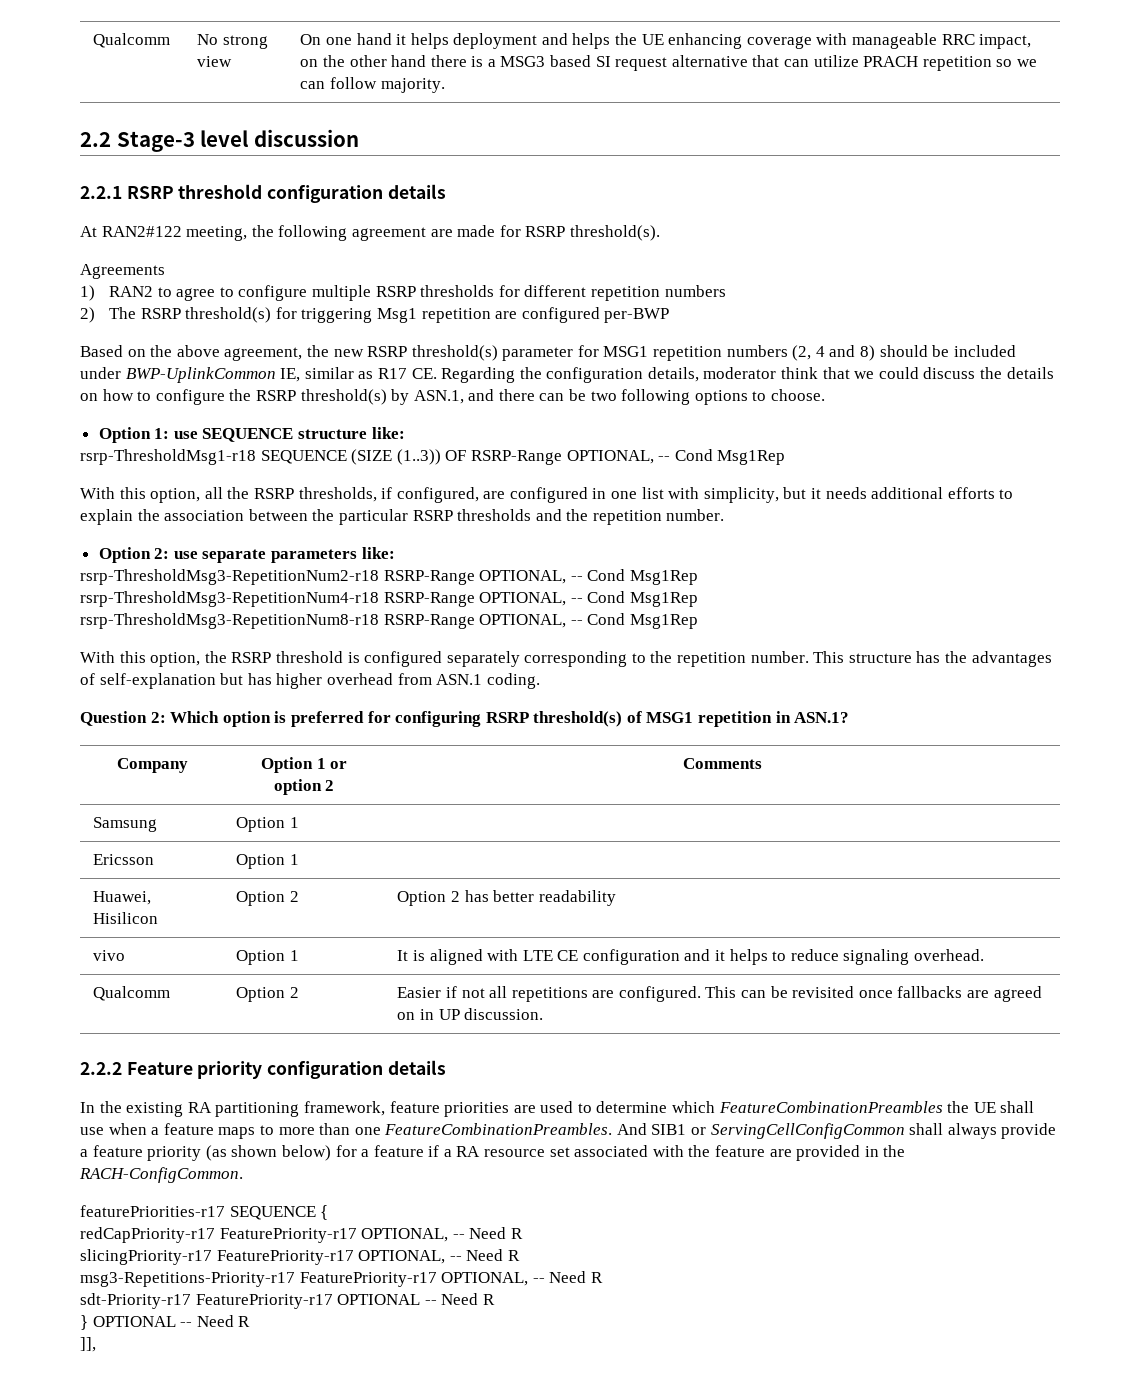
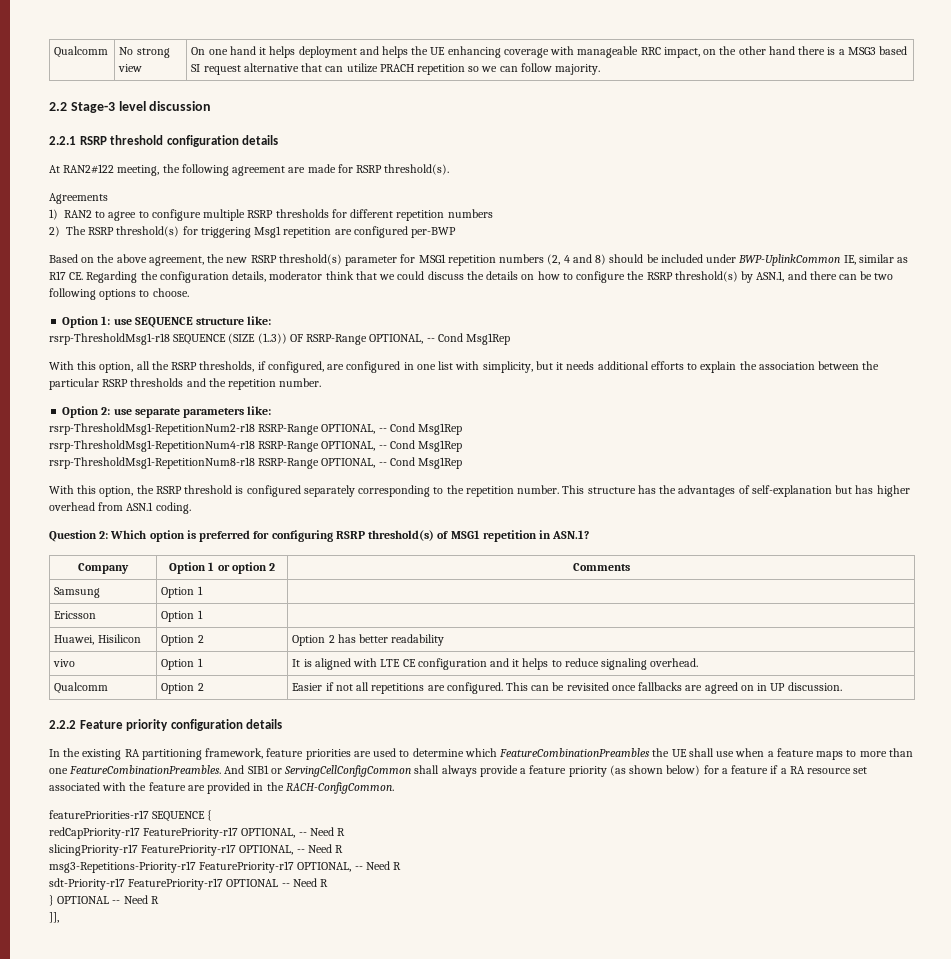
- rsrp-ThresholdMsg3-RepetitionNum2-r18 RSRP-Range OPTIONAL, -- Cond Msg1Rep
- rsrp-ThresholdMsg3-RepetitionNum4-r18 RSRP-Range OPTIONAL, -- Cond Msg1Rep
- rsrp-ThresholdMsg3-RepetitionNum8-r18 RSRP-Range OPTIONAL, -- Cond Msg1Rep
+ rsrp-ThresholdMsg1-RepetitionNum2-r18 RSRP-Range OPTIONAL, -- Cond Msg1Rep
+ rsrp-ThresholdMsg1-RepetitionNum4-r18 RSRP-Range OPTIONAL, -- Cond Msg1Rep
+ rsrp-ThresholdMsg1-RepetitionNum8-r18 RSRP-Range OPTIONAL, -- Cond Msg1Rep

